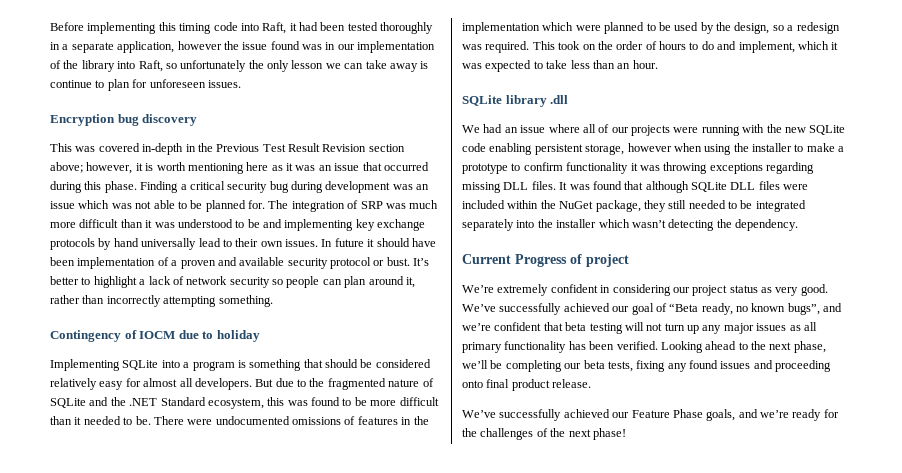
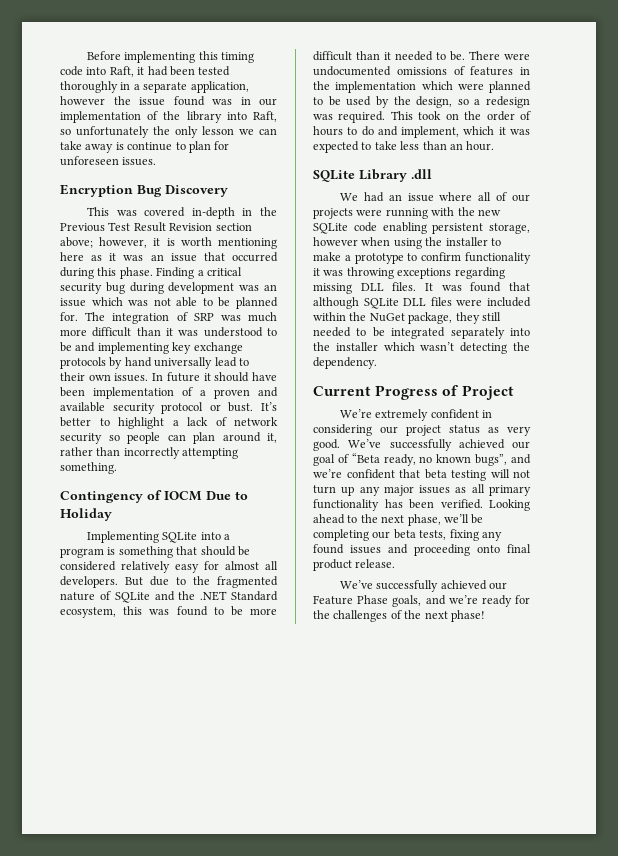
- Encryption bug discovery
+ Encryption Bug Discovery
- Contingency of IOCM due to holiday
+ Contingency of IOCM Due to Holiday
- SQLite library .dll
+ SQLite Library .dll
- Current Progress of project
+ Current Progress of Project

